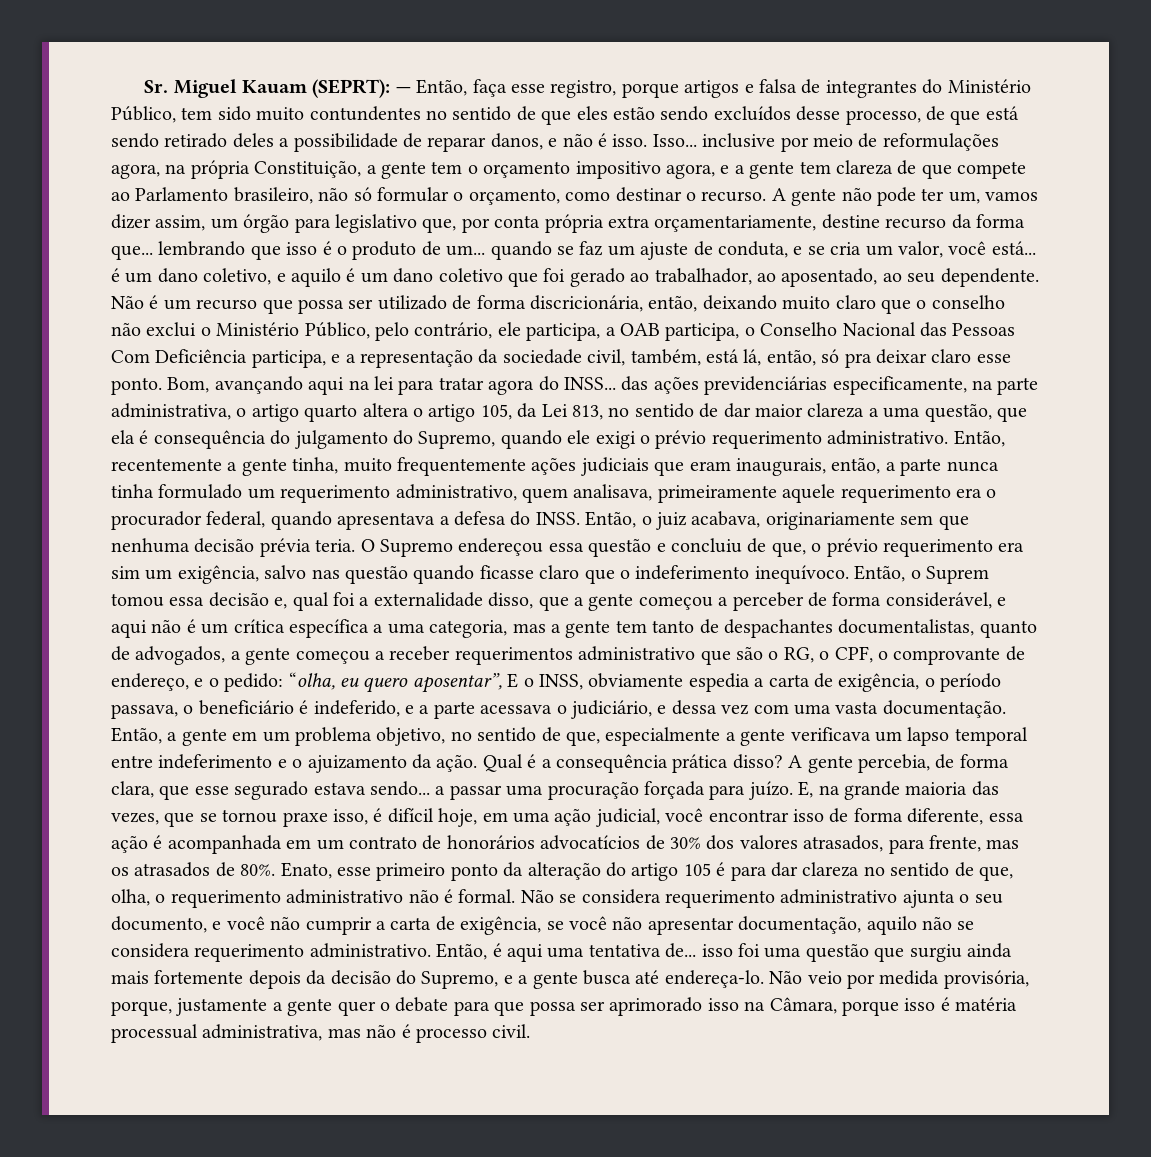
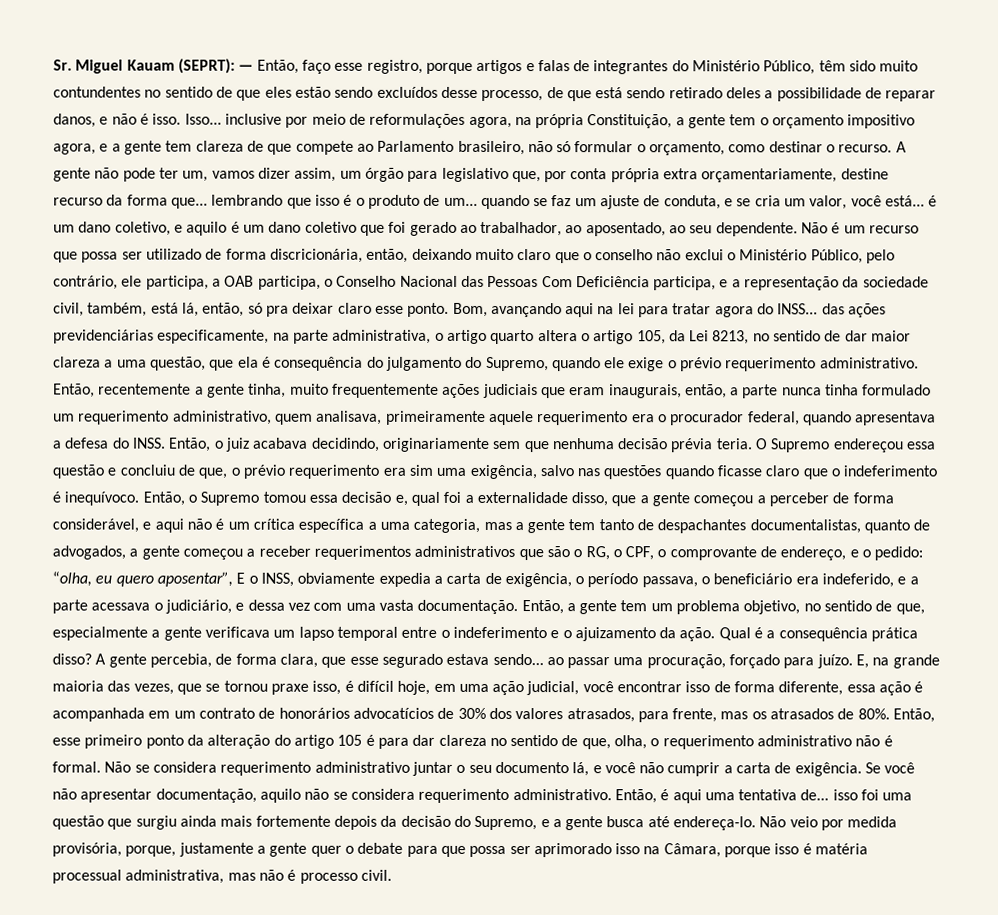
- Sr. Miguel Kauam (SEPRT): — Então, faça esse registro, porque artigos e falsa de integrantes do Ministério Público, tem sido muito contundentes no sentido de que eles estão sendo excluídos desse processo, de que está sendo retirado deles a possibilidade de reparar danos, e não é isso.
+ Sr. Miguel Kauam (SEPRT): — Então, faço esse registro, porque artigos e falas de integrantes do Ministério Público, têm sido muito contundentes no sentido de que eles estão sendo excluídos desse processo, de que está sendo retirado deles a possibilidade de reparar danos, e não é isso.
- Bom, avançando aqui na lei para tratar agora do INSS... das ações previdenciárias especificamente, na parte administrativa, o artigo quarto altera o artigo 105, da Lei 813, no sentido de dar maior clareza a uma questão, que ela é consequência do julgamento do Supremo, quando ele exigi o prévio requerimento administrativo.
+ Bom, avançando aqui na lei para tratar agora do INSS... das ações previdenciárias especificamente, na parte administrativa, o artigo quarto altera o artigo 105, da Lei 8213, no sentido de dar maior clareza a uma questão, que ela é consequência do julgamento do Supremo, quando ele exige o prévio requerimento administrativo.
- Então, o juiz acabava, originariamente sem que nenhuma decisão prévia teria.
+ Então, o juiz acabava decidindo, originariamente sem que nenhuma decisão prévia teria.
- O Supremo endereçou essa questão e concluiu de que, o prévio requerimento era sim um exigência, salvo nas questão quando ficasse claro que o indeferimento inequívoco.
+ O Supremo endereçou essa questão e concluiu de que, o prévio requerimento era sim uma exigência, salvo nas questões quando ficasse claro que o indeferimento é inequívoco.
- Então, o Suprem tomou essa decisão e, qual foi a externalidade disso, que a gente começou a perceber de forma considerável, e aqui não é um crítica específica a uma categoria, mas a gente tem tanto de despachantes documentalistas, quanto de advogados, a gente começou a receber requerimentos administrativo que são o RG, o CPF, o comprovante de endereço, e o pedido:
+ Então, o Supremo tomou essa decisão e, qual foi a externalidade disso, que a gente começou a perceber de forma considerável, e aqui não é um crítica específica a uma categoria, mas a gente tem tanto de despachantes documentalistas, quanto de advogados, a gente começou a receber requerimentos administrativos que são o RG, o CPF, o comprovante de endereço, e o pedido:
- “olha, eu quero aposentar”, E o INSS, obviamente espedia a carta de exigência, o período passava, o beneficiário é indeferido, e a parte acessava o judiciário, e dessa vez com uma vasta documentação.
+ “olha, eu quero aposentar”, E o INSS, obviamente expedia a carta de exigência, o período passava, o beneficiário era indeferido, e a parte acessava o judiciário, e dessa vez com uma vasta documentação.
- Então, a gente em um problema objetivo, no sentido de que, especialmente a gente verificava um lapso temporal entre indeferimento e o ajuizamento da ação.
+ Então, a gente tem um problema objetivo, no sentido de que, especialmente a gente verificava um lapso temporal entre o indeferimento e o ajuizamento da ação.
- A gente percebia, de forma clara, que esse segurado estava sendo... a passar uma procuração forçada para juízo.
+ A gente percebia, de forma clara, que esse segurado estava sendo... ao passar uma procuração, forçado para juízo.
- Enato, esse primeiro ponto da alteração do artigo 105 é para dar clareza no sentido de que, olha, o requerimento administrativo não é formal.
+ Então, esse primeiro ponto da alteração do artigo 105 é para dar clareza no sentido de que, olha, o requerimento administrativo não é formal.
- Não se considera requerimento administrativo ajunta o seu documento, e você não cumprir a carta de exigência, se você não apresentar documentação, aquilo não se considera requerimento administrativo.
+ Não se considera requerimento administrativo juntar o seu documento lá, e você não cumprir a carta de exigência. Se você não apresentar documentação, aquilo não se considera requerimento administrativo.

